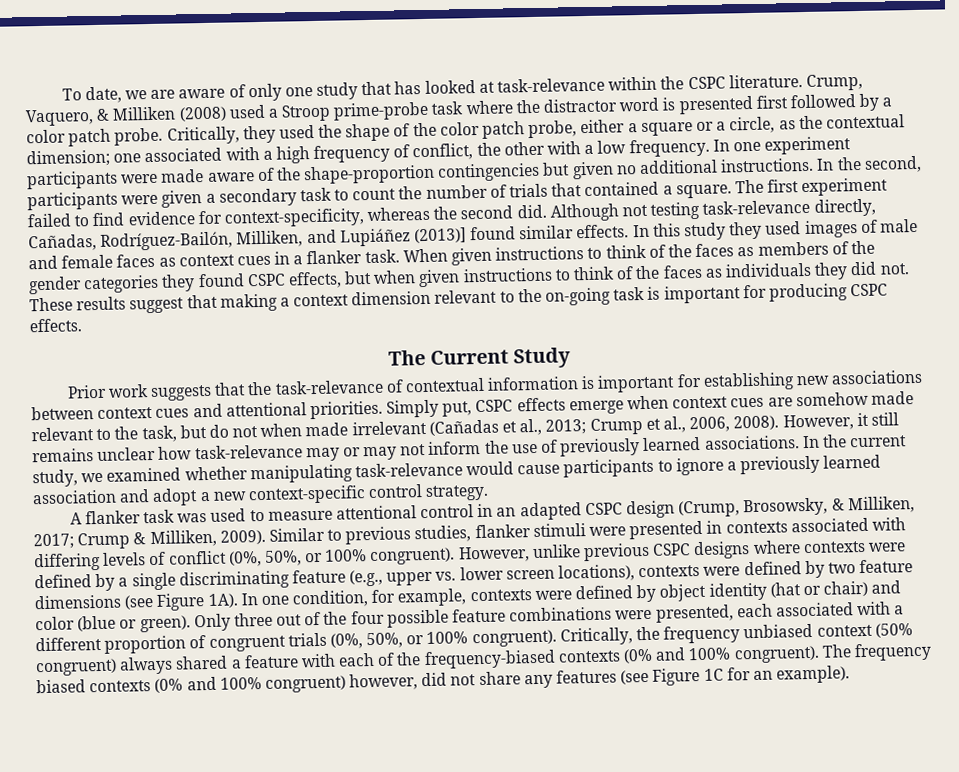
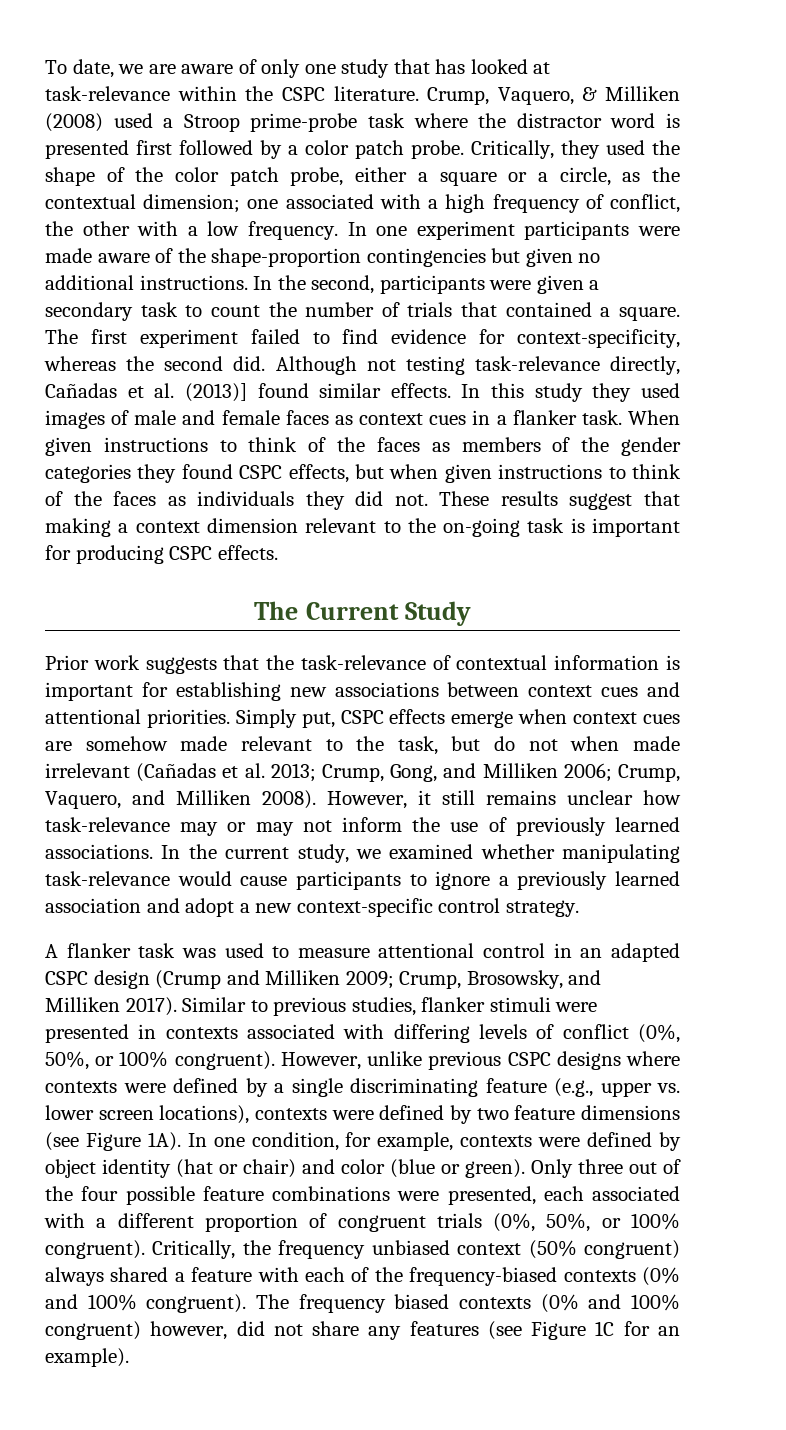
- Although not testing task-relevance directly, Cañadas, Rodríguez-Bailón, Milliken, and Lupiáñez (2013)] found similar effects.
+ Although not testing task-relevance directly, Cañadas et al. (2013)] found similar effects.
- Simply put, CSPC effects emerge when context cues are somehow made relevant to the task, but do not when made irrelevant (Cañadas et al., 2013; Crump et al., 2006, 2008).
+ Simply put, CSPC effects emerge when context cues are somehow made relevant to the task, but do not when made irrelevant (Cañadas et al. 2013; Crump, Gong, and Milliken 2006; Crump, Vaquero, and Milliken 2008).
- A flanker task was used to measure attentional control in an adapted CSPC design (Crump, Brosowsky, & Milliken, 2017; Crump & Milliken, 2009).
+ A flanker task was used to measure attentional control in an adapted CSPC design (Crump and Milliken 2009; Crump, Brosowsky, and Milliken 2017).

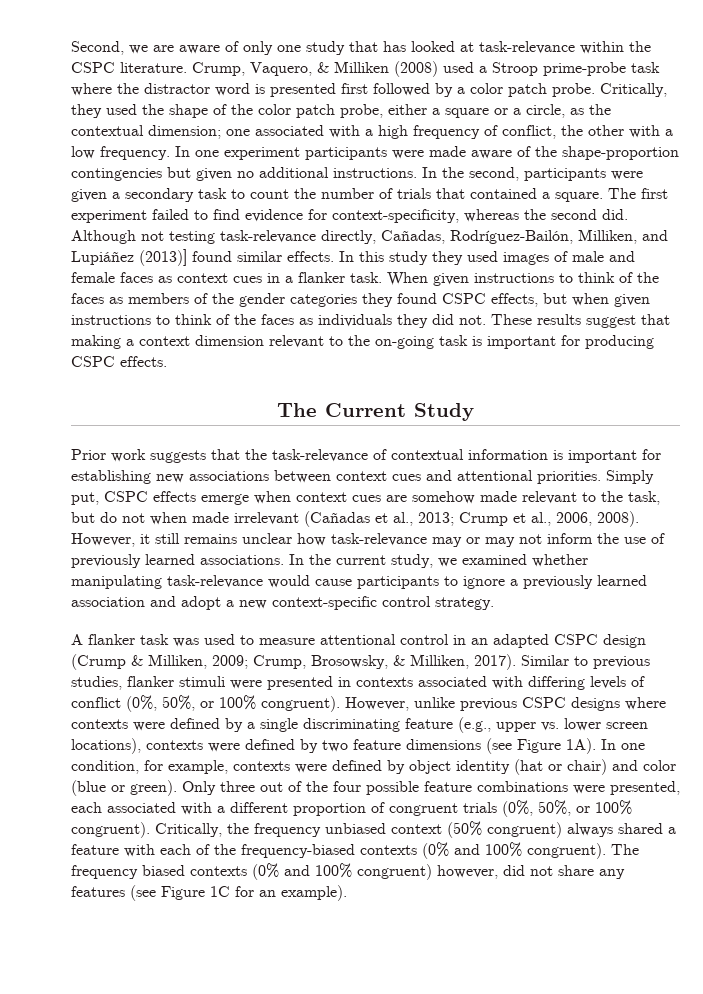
- To date, we are aware of only one study that has looked at task-relevance within the CSPC literature.
+ Second, we are aware of only one study that has looked at task-relevance within the CSPC literature.
- Although not testing task-relevance directly, Cañadas et al. (2013)] found similar effects.
+ Although not testing task-relevance directly, Cañadas, Rodríguez-Bailón, Milliken, and Lupiáñez (2013)] found similar effects.
- Simply put, CSPC effects emerge when context cues are somehow made relevant to the task, but do not when made irrelevant (Cañadas et al. 2013; Crump, Gong, and Milliken 2006; Crump, Vaquero, and Milliken 2008).
+ Simply put, CSPC effects emerge when context cues are somehow made relevant to the task, but do not when made irrelevant (Cañadas et al., 2013; Crump et al., 2006, 2008).
- A flanker task was used to measure attentional control in an adapted CSPC design (Crump and Milliken 2009; Crump, Brosowsky, and Milliken 2017).
+ A flanker task was used to measure attentional control in an adapted CSPC design (Crump & Milliken, 2009; Crump, Brosowsky, & Milliken, 2017).

